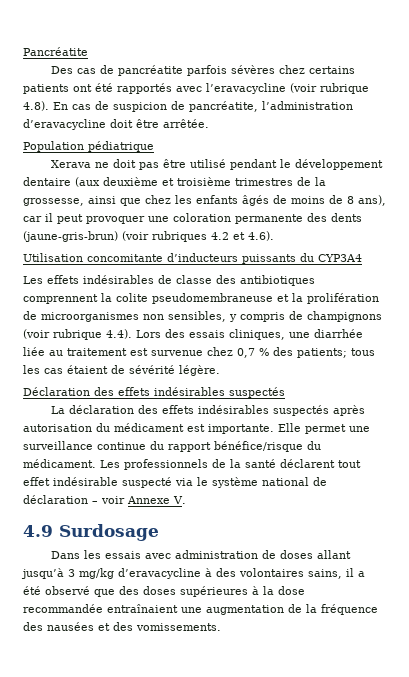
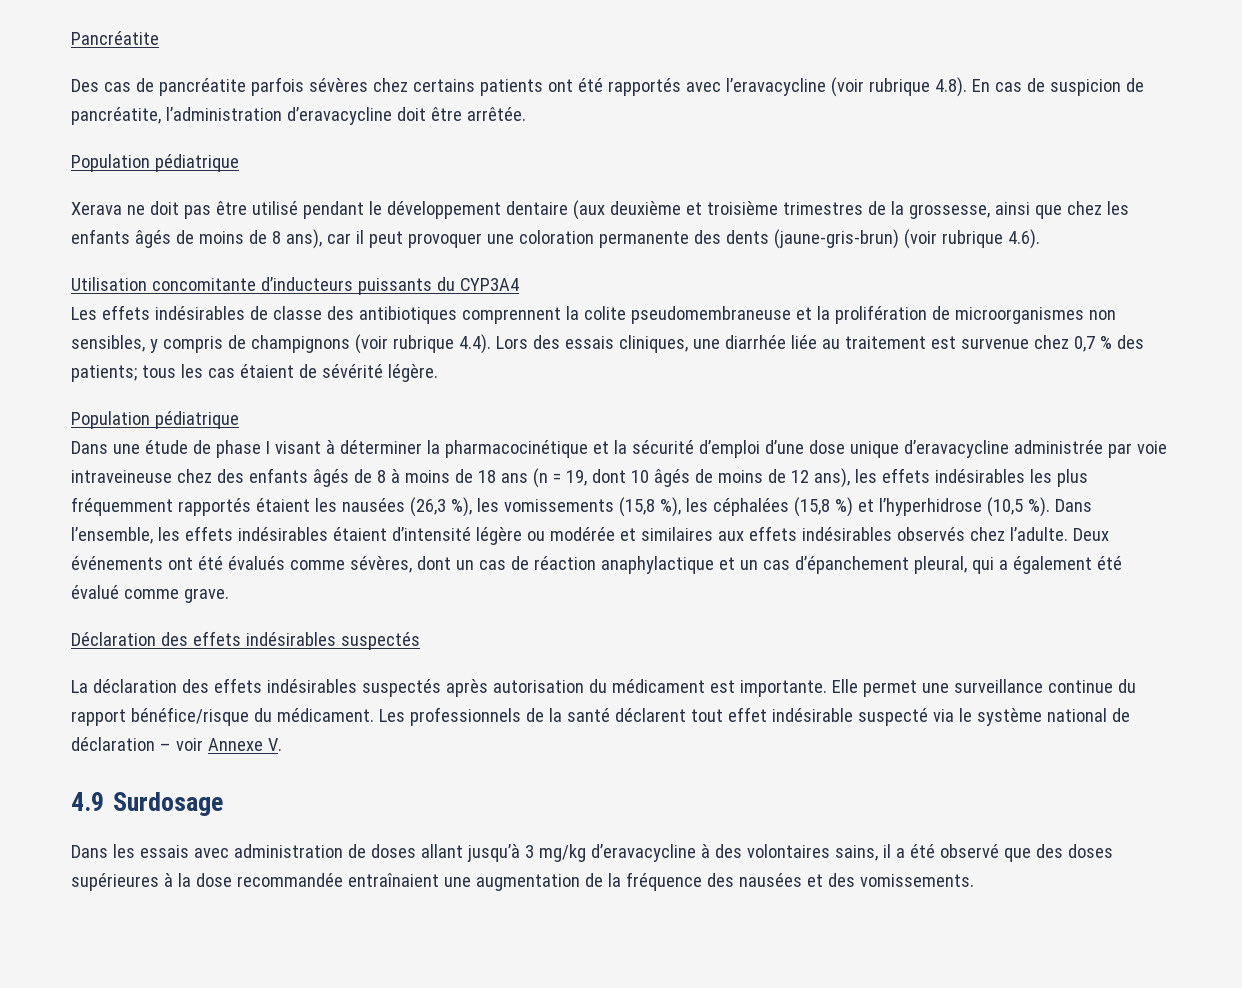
- Xerava ne doit pas être utilisé pendant le développement dentaire (aux deuxième et troisième trimestres de la grossesse, ainsi que chez les enfants âgés de moins de 8 ans), car il peut provoquer une coloration permanente des dents (jaune-gris-brun) (voir rubriques 4.2 et 4.6).
+ Xerava ne doit pas être utilisé pendant le développement dentaire (aux deuxième et troisième trimestres de la grossesse, ainsi que chez les enfants âgés de moins de 8 ans), car il peut provoquer une coloration permanente des dents (jaune-gris-brun) (voir rubrique 4.6).
  Les effets indésirables de classe des antibiotiques comprennent la colite pseudomembraneuse et la prolifération de microorganismes non sensibles, y compris de champignons (voir rubrique 4.4). Lors des essais cliniques, une diarrhée liée au traitement est survenue chez 0,7 % des patients; tous les cas étaient de sévérité légère.
+ Population pédiatrique
+ Dans une étude de phase I visant à déterminer la pharmacocinétique et la sécurité d’emploi d’une dose unique d’eravacycline administrée par voie intraveineuse chez des enfants âgés de 8 à moins de 18 ans (n = 19, dont 10 âgés de moins de 12 ans), les effets indésirables les plus fréquemment rapportés étaient les nausées (26,3 %), les vomissements (15,8 %), les céphalées (15,8 %) et l’hyperhidrose (10,5 %). Dans l’ensemble, les effets indésirables étaient d’intensité légère ou modérée et similaires aux effets indésirables observés chez l’adulte. Deux événements ont été évalués comme sévères, dont un cas de réaction anaphylactique et un cas d’épanchement pleural, qui a également été évalué comme grave.

